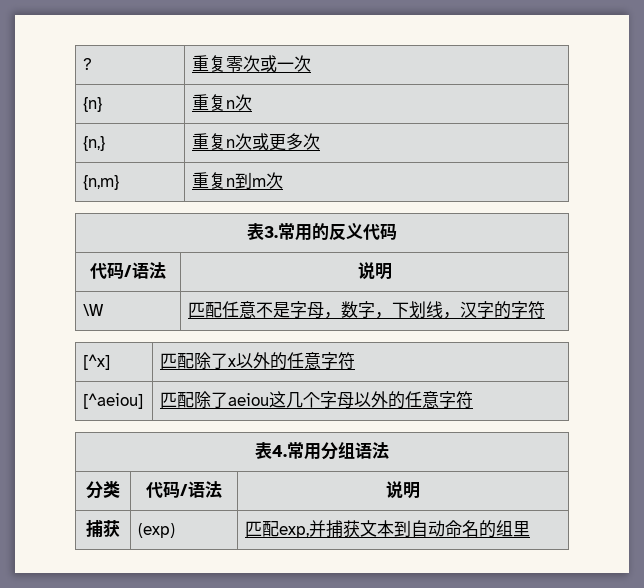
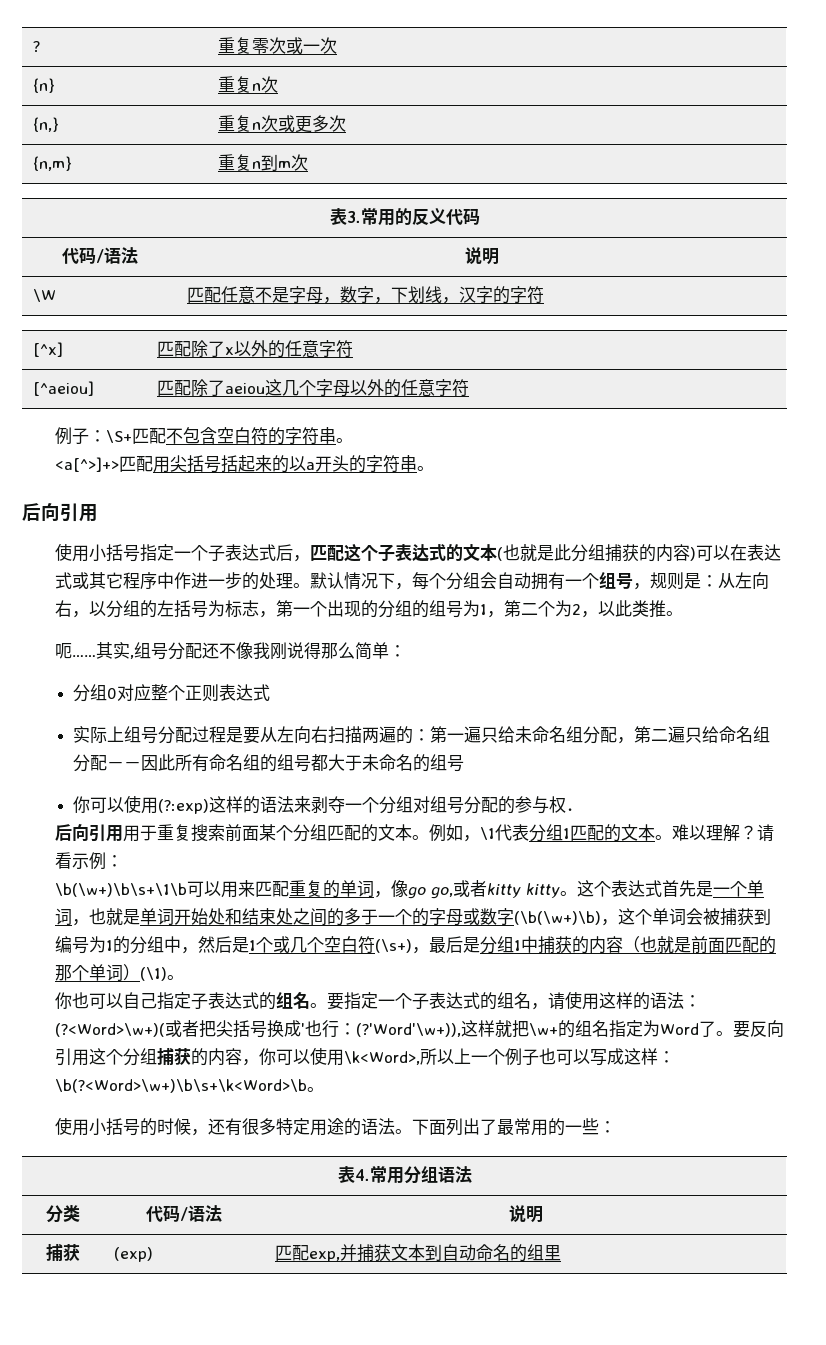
+ 例子：\S+匹配不包含空白符的字符串。
+ <a[^>]+>匹配用尖括号括起来的以a开头的字符串。
+ 后向引用
+ 使用小括号指定一个子表达式后，匹配这个子表达式的文本(也就是此分组捕获的内容)可以在表达式或其它程序中作进一步的处理。默认情况下，每个分组会自动拥有一个组号，规则是：从左向右，以分组的左括号为标志，第一个出现的分组的组号为1，第二个为2，以此类推。
+ 呃……其实,组号分配还不像我刚说得那么简单：
+ 分组0对应整个正则表达式
+ 实际上组号分配过程是要从左向右扫描两遍的：第一遍只给未命名组分配，第二遍只给命名组分配－－因此所有命名组的组号都大于未命名的组号
+ 你可以使用(?:exp)这样的语法来剥夺一个分组对组号分配的参与权．
+ 后向引用用于重复搜索前面某个分组匹配的文本。例如，\1代表分组1匹配的文本。难以理解？请看示例：
+ \b(\w+)\b\s+\1\b可以用来匹配重复的单词，像go go,或者kitty kitty。这个表达式首先是一个单词，也就是单词开始处和结束处之间的多于一个的字母或数字(\b(\w+)\b)，这个单词会被捕获到编号为1的分组中，然后是1个或几个空白符(\s+)，最后是分组1中捕获的内容（也就是前面匹配的那个单词）(\1)。
+ 你也可以自己指定子表达式的组名。要指定一个子表达式的组名，请使用这样的语法：(?<Word>\w+)(或者把尖括号换成'也行：(?'Word'\w+)),这样就把\w+的组名指定为Word了。要反向引用这个分组捕获的内容，你可以使用\k<Word>,所以上一个例子也可以写成这样：\b(?<Word>\w+)\b\s+\k<Word>\b。
+ 使用小括号的时候，还有很多特定用途的语法。下面列出了最常用的一些：

